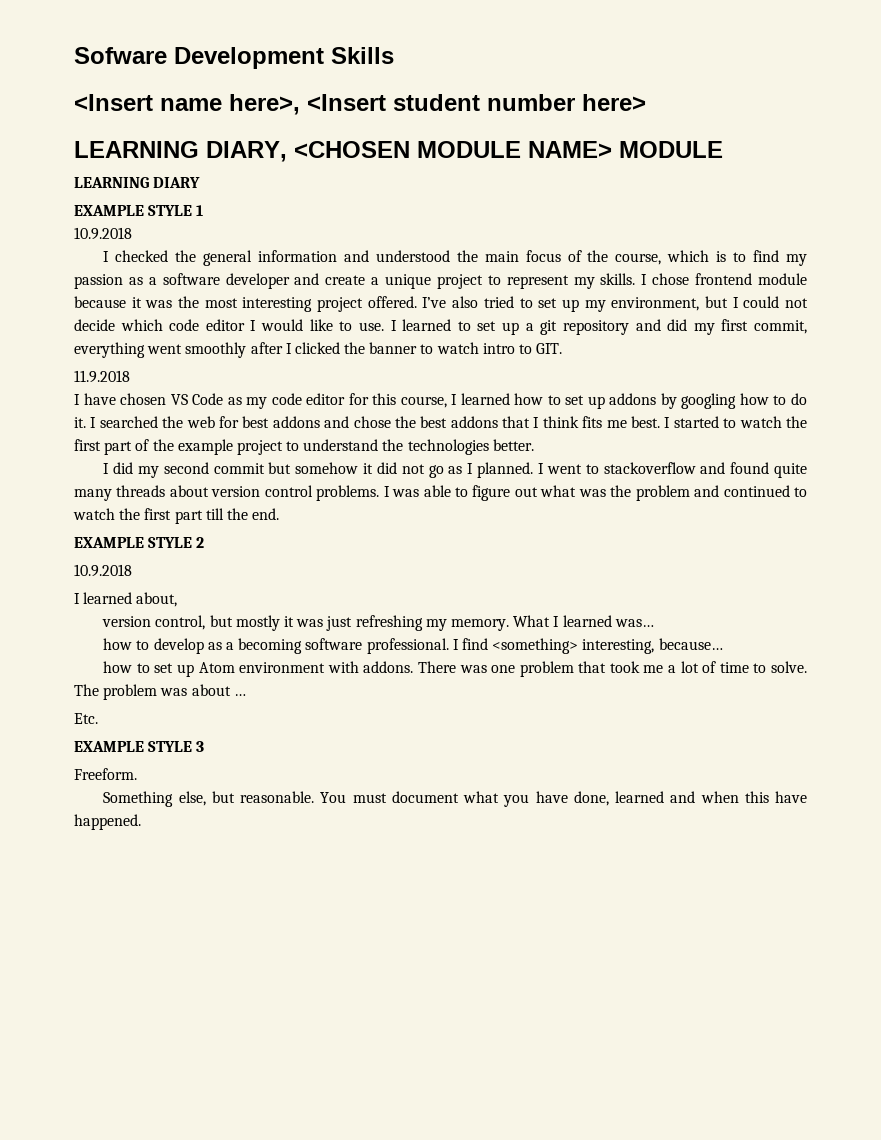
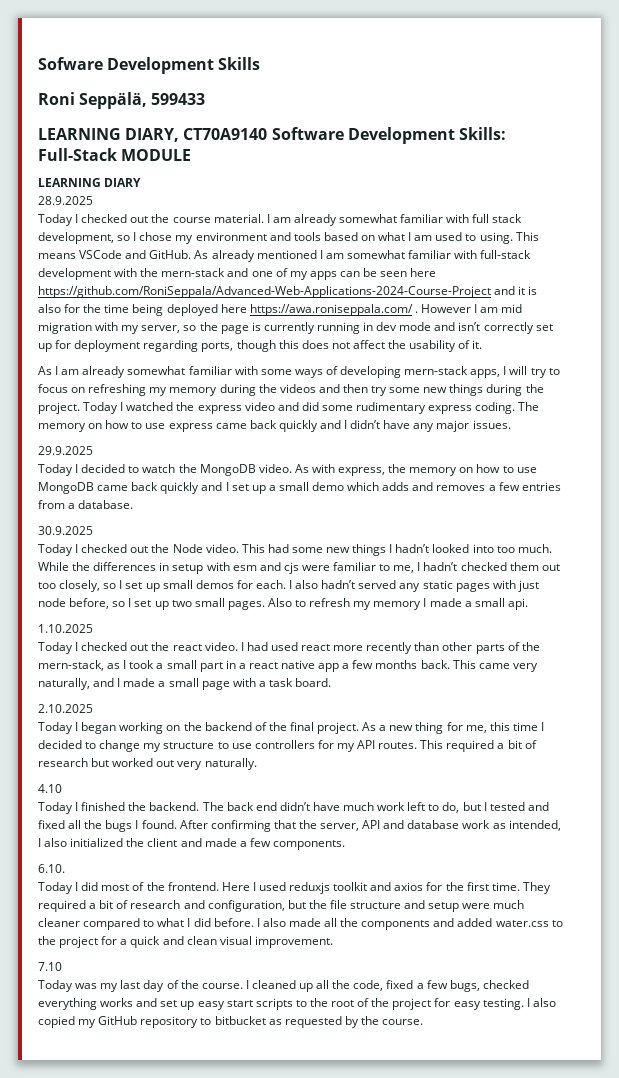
- <Insert name here>, <Insert student number here>
- LEARNING DIARY, <CHOSEN MODULE NAME> MODULE
+ Roni Seppälä, 599433
+ LEARNING DIARY, CT70A9140 Software Development Skills: Full-Stack MODULE
  LEARNING DIARY
- EXAMPLE STYLE 1
- 10.9.2018
- I checked the general information and understood the main focus of the course, which is to find my passion as a software developer and create a unique project to represent my skills. I chose frontend module because it was the most interesting project offered. I’ve also tried to set up my environment, but I could not decide which code editor I would like to use. I learned to set up a git repository and did my first commit, everything went smoothly after I clicked the banner to watch intro to GIT.
- 11.9.2018
- I have chosen VS Code as my code editor for this course, I learned how to set up addons by googling how to do it. I searched the web for best addons and chose the best addons that I think fits me best. I started to watch the first part of the example project to understand the technologies better.
- I did my second commit but somehow it did not go as I planned. I went to stackoverflow and found quite many threads about version control problems. I was able to figure out what was the problem and continued to watch the first part till the end.
- EXAMPLE STYLE 2
- 10.9.2018
- I learned about,
- version control, but mostly it was just refreshing my memory. What I learned was…
- how to develop as a becoming software professional. I find <something> interesting, because…
- how to set up Atom environment with addons. There was one problem that took me a lot of time to solve. The problem was about …
- Etc.
- EXAMPLE STYLE 3
- Freeform.
- Something else, but reasonable. You must document what you have done, learned and when this have happened.
+ 28.9.2025
+ Today I checked out the course material. I am already somewhat familiar with full stack development, so I chose my environment and tools based on what I am used to using. This means VSCode and GitHub. As already mentioned I am somewhat familiar with full-stack development with the mern-stack and one of my apps can be seen here https://github.com/RoniSeppala/Advanced-Web-Applications-2024-Course-Project and it is also for the time being deployed here https://awa.roniseppala.com/ . However I am mid migration with my server, so the page is currently running in dev mode and isn’t correctly set up for deployment regarding ports, though this does not affect the usability of it.
+ As I am already somewhat familiar with some ways of developing mern-stack apps, I will try to focus on refreshing my memory during the videos and then try some new things during the project. Today I watched the express video and did some rudimentary express coding. The memory on how to use express came back quickly and I didn’t have any major issues.
+ 29.9.2025
+ Today I decided to watch the MongoDB video. As with express, the memory on how to use MongoDB came back quickly and I set up a small demo which adds and removes a few entries from a database.
+ 30.9.2025
+ Today I checked out the Node video. This had some new things I hadn’t looked into too much. While the differences in setup with esm and cjs were familiar to me, I hadn’t checked them out too closely, so I set up small demos for each. I also hadn’t served any static pages with just node before, so I set up two small pages. Also to refresh my memory I made a small api.
+ 1.10.2025
+ Today I checked out the react video. I had used react more recently than other parts of the mern-stack, as I took a small part in a react native app a few months back. This came very naturally, and I made a small page with a task board.
+ 2.10.2025
+ Today I began working on the backend of the final project. As a new thing for me, this time I decided to change my structure to use controllers for my API routes. This required a bit of research but worked out very naturally.
+ 4.10
+ Today I finished the backend. The back end didn’t have much work left to do, but I tested and fixed all the bugs I found. After confirming that the server, API and database work as intended, I also initialized the client and made a few components.
+ 6.10.
+ Today I did most of the frontend. Here I used reduxjs toolkit and axios for the first time. They required a bit of research and configuration, but the file structure and setup were much cleaner compared to what I did before. I also made all the components and added water.css to the project for a quick and clean visual improvement.
+ 7.10
+ Today was my last day of the course. I cleaned up all the code, fixed a few bugs, checked everything works and set up easy start scripts to the root of the project for easy testing. I also copied my GitHub repository to bitbucket as requested by the course.

